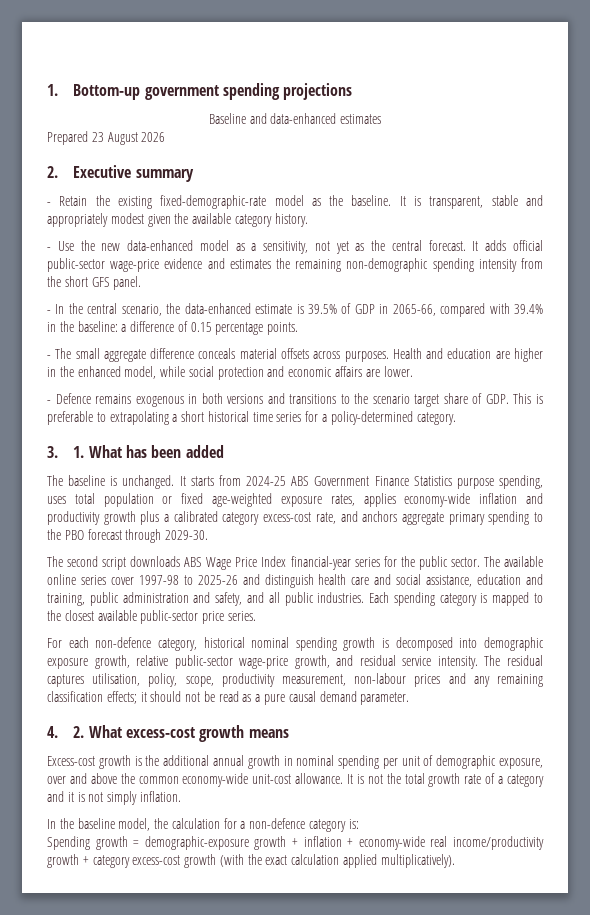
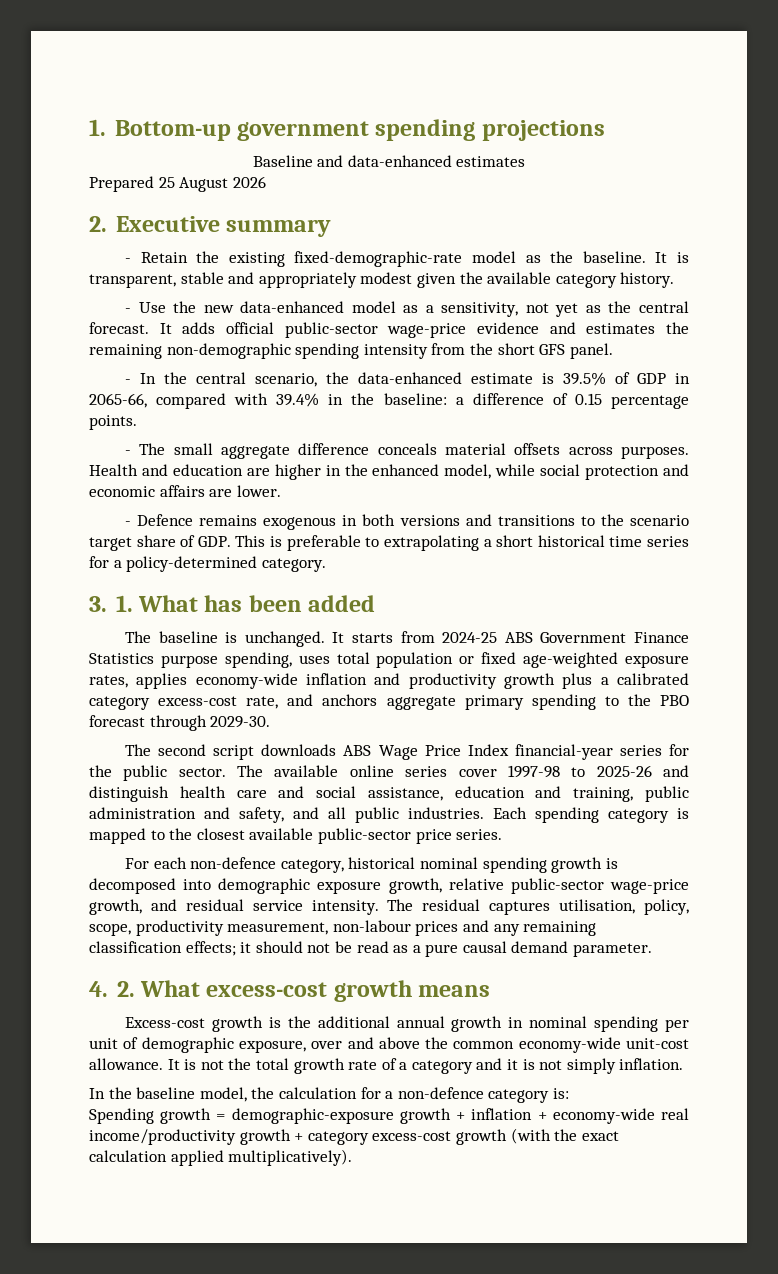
- Prepared 23 August 2026
+ Prepared 25 August 2026

